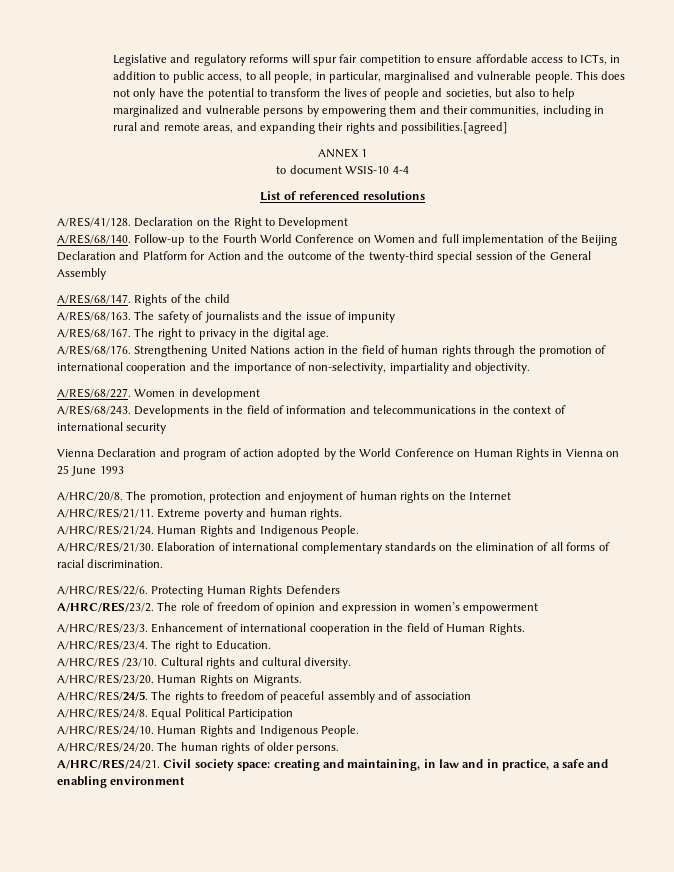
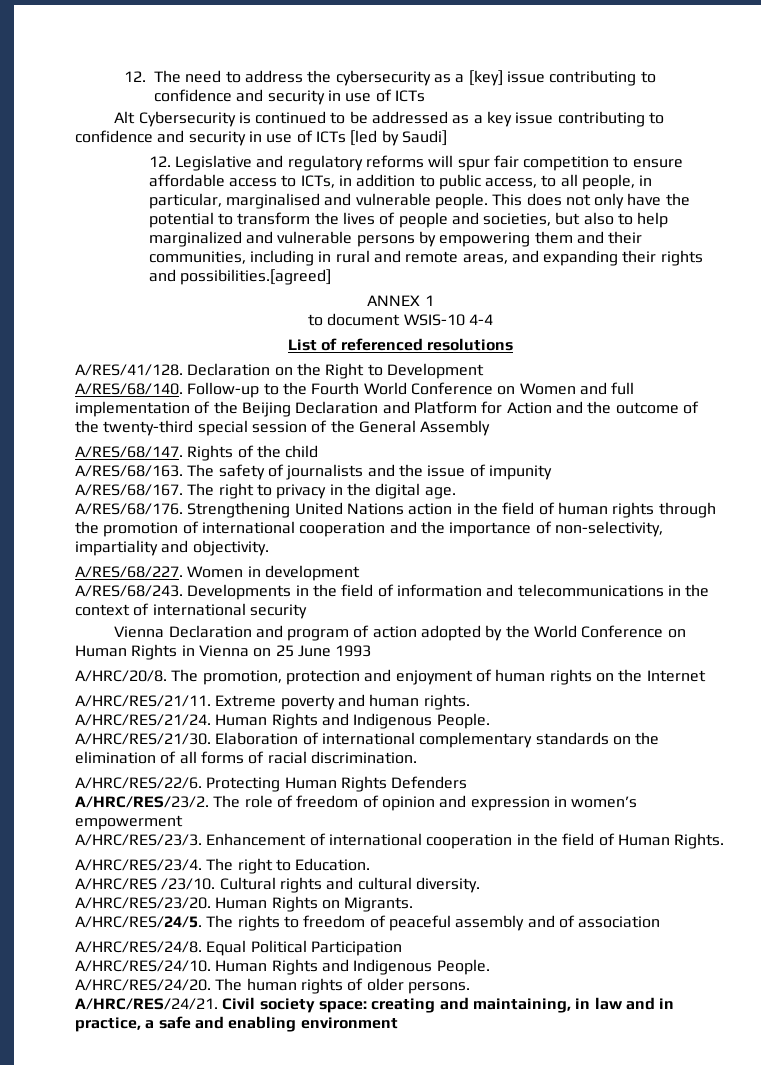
- Legislative and regulatory reforms will spur fair competition to ensure affordable access to ICTs, in addition to public access, to all people, in particular, marginalised and vulnerable people.
+ 12. The need to address the cybersecurity as a [key] issue contributing to confidence and security in use of ICTs
+ Alt Cybersecurity is continued to be addressed as a key issue contributing to confidence and security in use of ICTs [led by Saudi]
+ 12. Legislative and regulatory reforms will spur fair competition to ensure affordable access to ICTs, in addition to public access, to all people, in particular, marginalised and vulnerable people.

